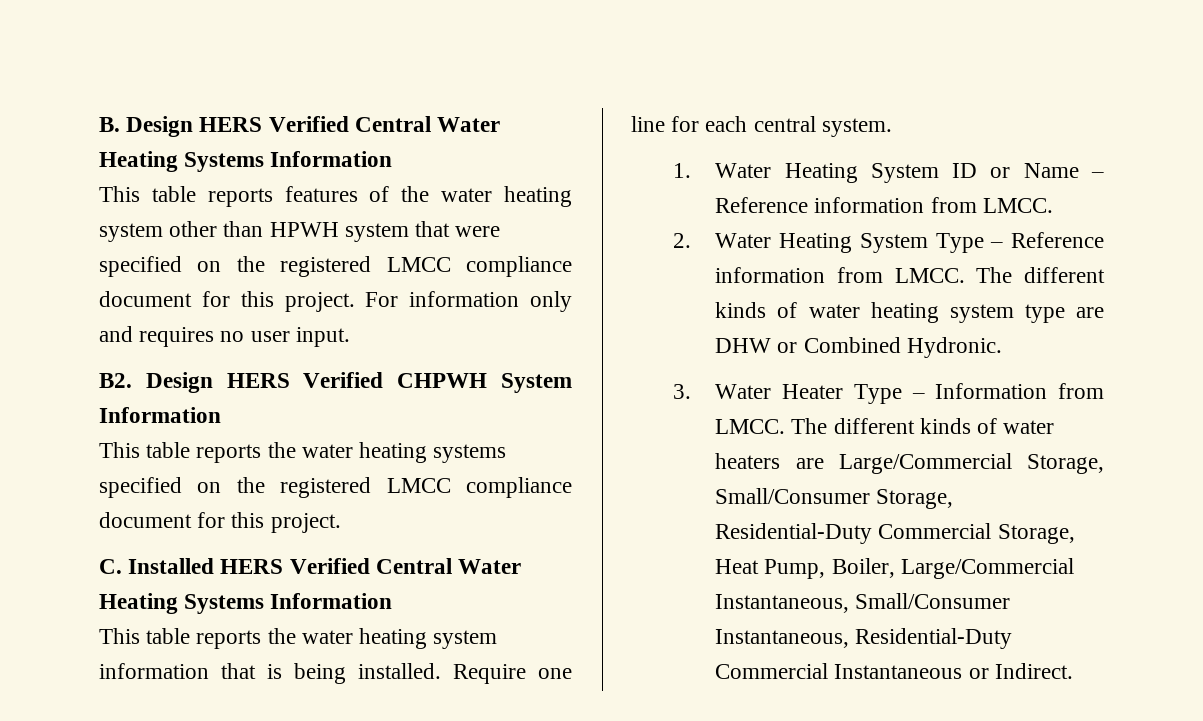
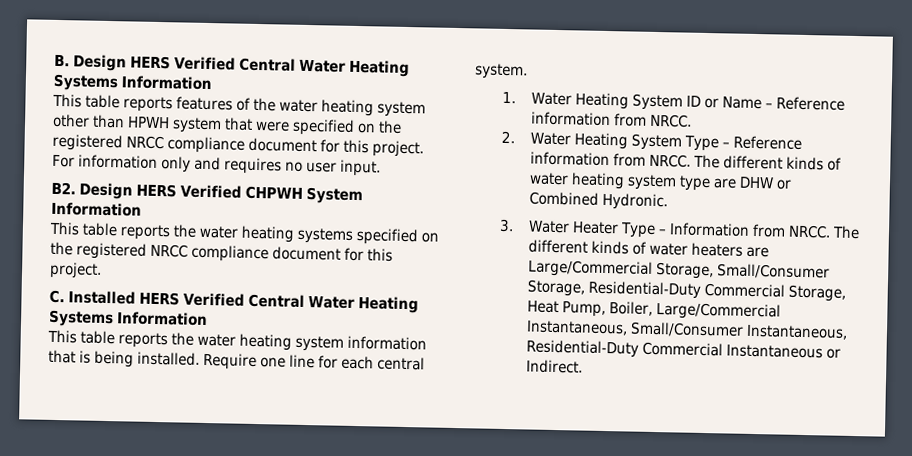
- This table reports features of the water heating system other than HPWH system that were specified on the registered LMCC compliance document for this project.
+ This table reports features of the water heating system other than HPWH system that were specified on the registered NRCC compliance document for this project.
- This table reports the water heating systems specified on the registered LMCC compliance document for this project.
+ This table reports the water heating systems specified on the registered NRCC compliance document for this project.
- 1. Water Heating System ID or Name – Reference information from LMCC.
+ 1. Water Heating System ID or Name – Reference information from NRCC.
- 2. Water Heating System Type – Reference information from LMCC.
+ 2. Water Heating System Type – Reference information from NRCC.
- 3. Water Heater Type – Information from LMCC.
+ 3. Water Heater Type – Information from NRCC.

